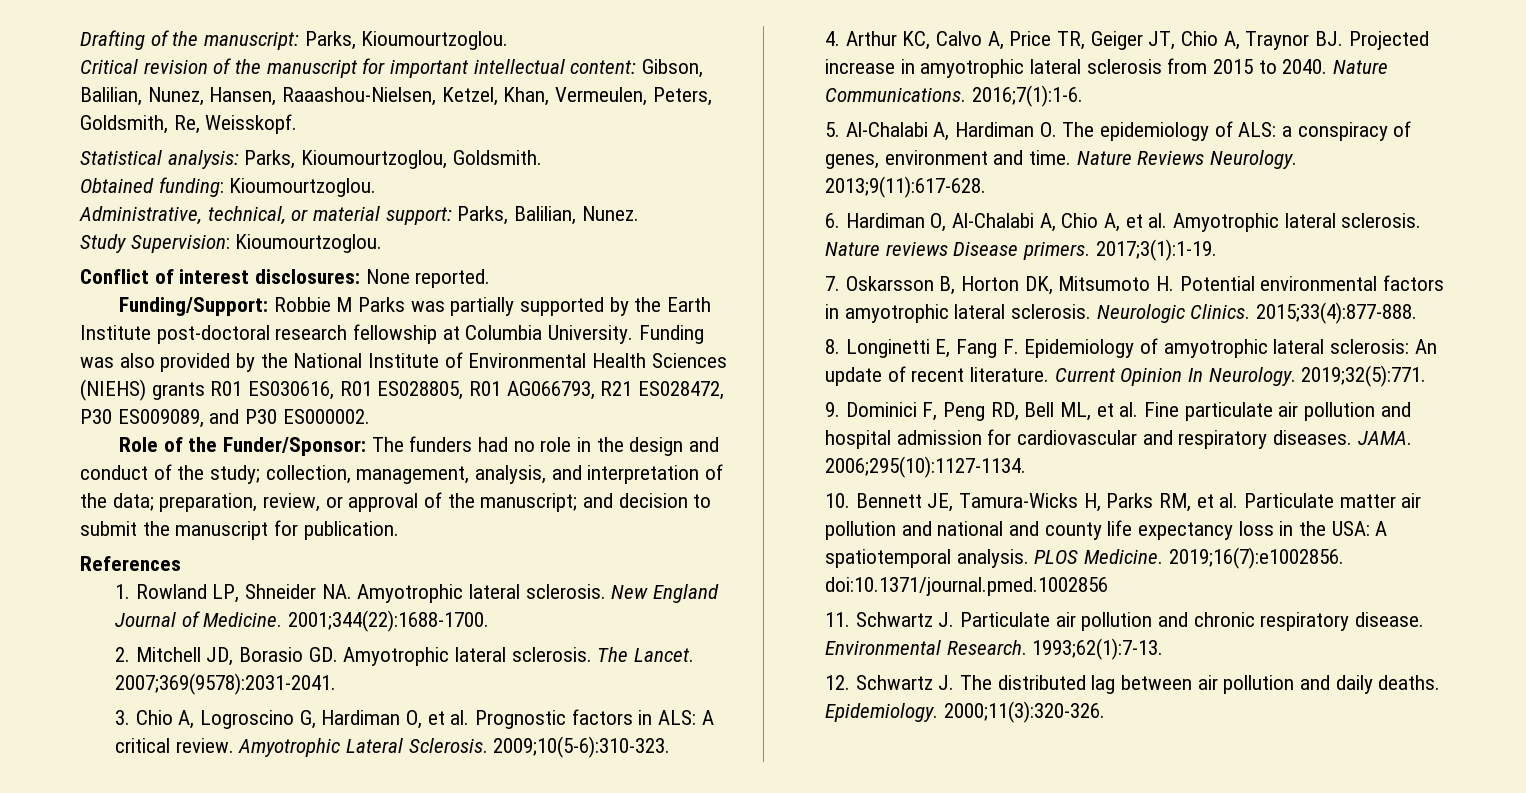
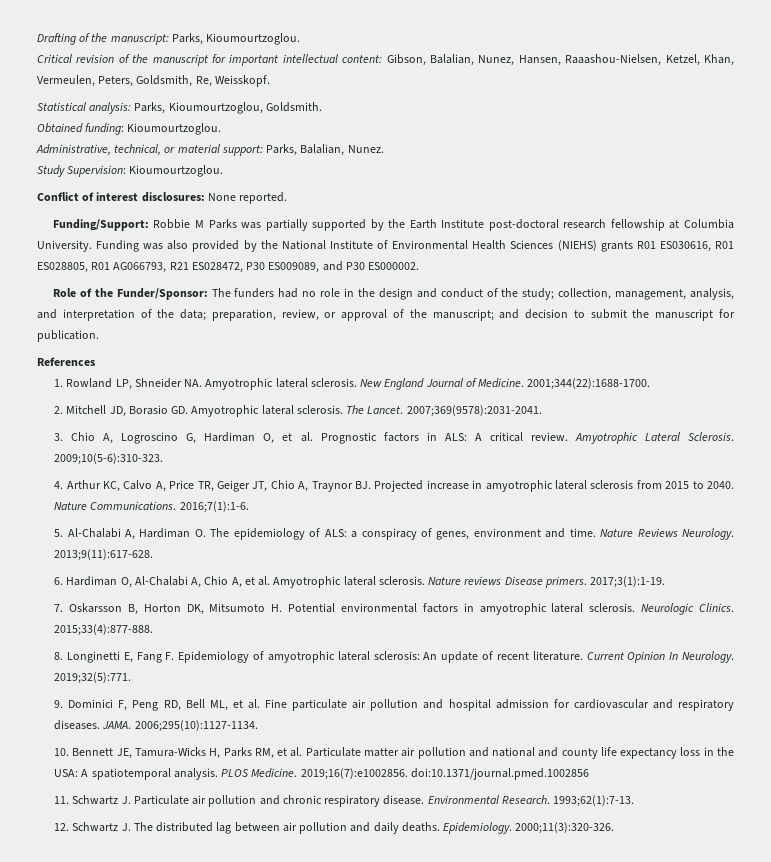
- Critical revision of the manuscript for important intellectual content: Gibson, Balilian, Nunez, Hansen, Raaashou-Nielsen, Ketzel, Khan, Vermeulen, Peters, Goldsmith, Re, Weisskopf.
+ Critical revision of the manuscript for important intellectual content: Gibson, Balalian, Nunez, Hansen, Raaashou-Nielsen, Ketzel, Khan, Vermeulen, Peters, Goldsmith, Re, Weisskopf.
- Administrative, technical, or material support: Parks, Balilian, Nunez.
+ Administrative, technical, or material support: Parks, Balalian, Nunez.

